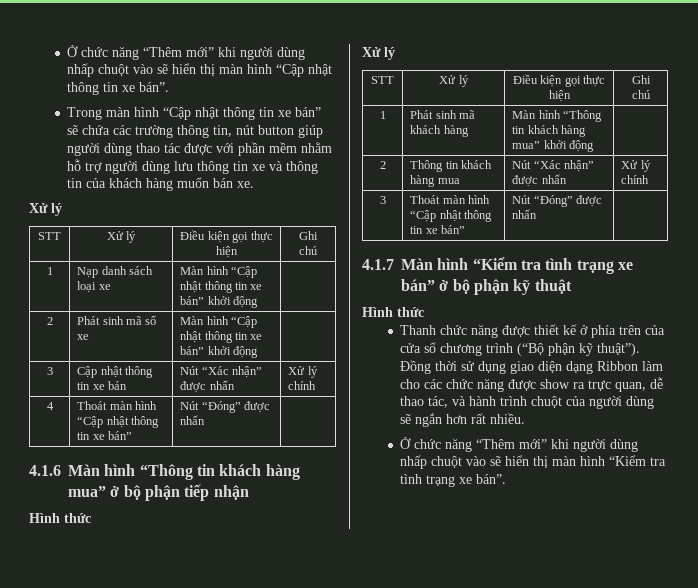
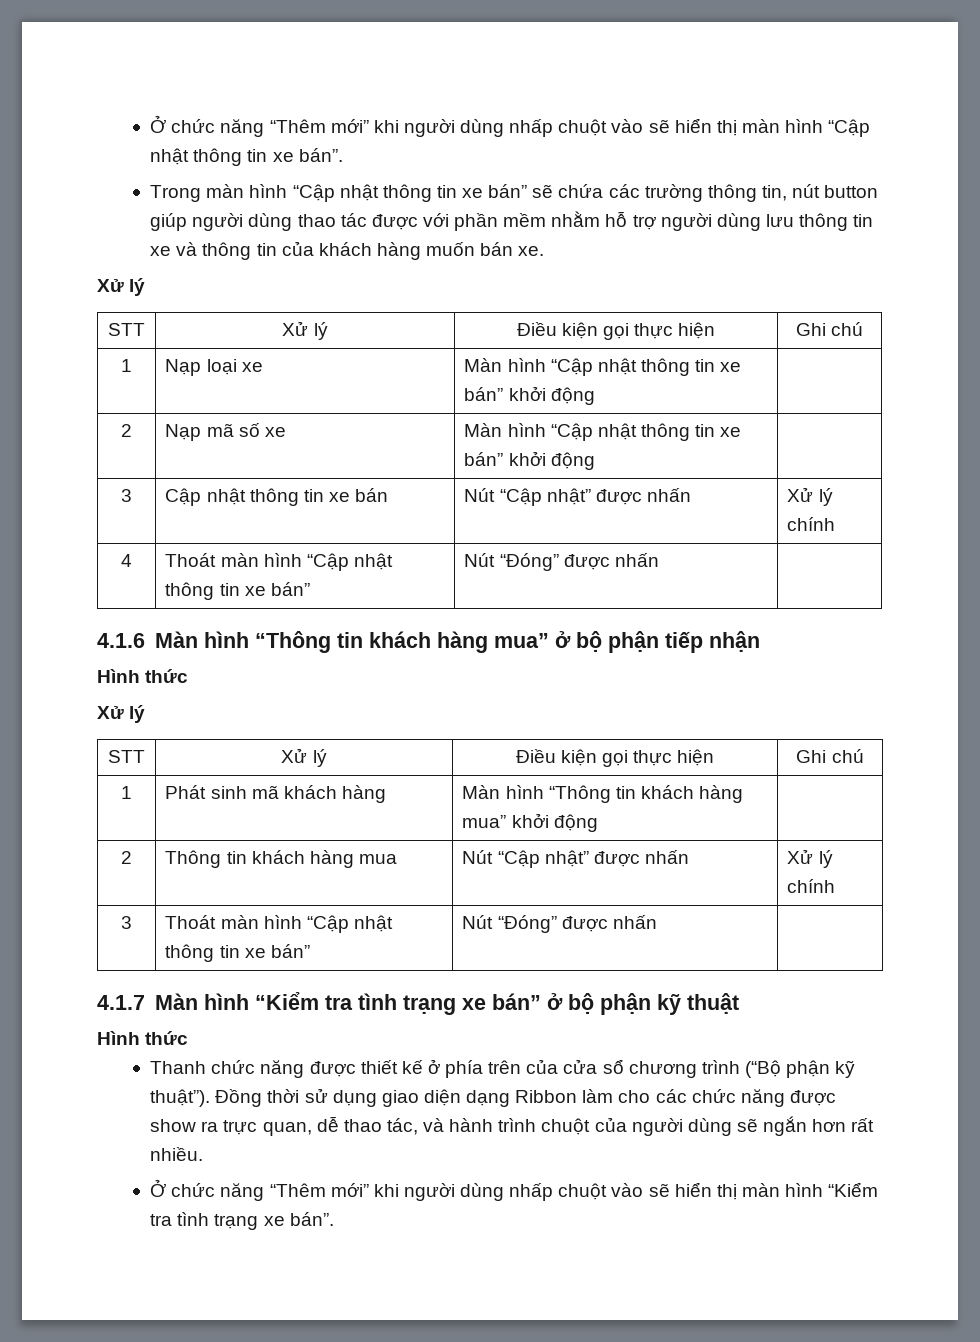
- 1 | Nạp danh sách loại xe | Màn hình “Cập nhật thông tin xe bán” khởi động |
+ 1 | Nạp loại xe | Màn hình “Cập nhật thông tin xe bán” khởi động |
- 2 | Phát sinh mã số xe | Màn hình “Cập nhật thông tin xe bán” khởi động |
+ 2 | Nạp mã số xe | Màn hình “Cập nhật thông tin xe bán” khởi động |
- 3 | Cập nhật thông tin xe bán | Nút “Xác nhận” được nhấn | Xử lý chính
+ 3 | Cập nhật thông tin xe bán | Nút “Cập nhật” được nhấn | Xử lý chính
- 2 | Thông tin khách hàng mua | Nút “Xác nhận” được nhấn | Xử lý chính
+ 2 | Thông tin khách hàng mua | Nút “Cập nhật” được nhấn | Xử lý chính

